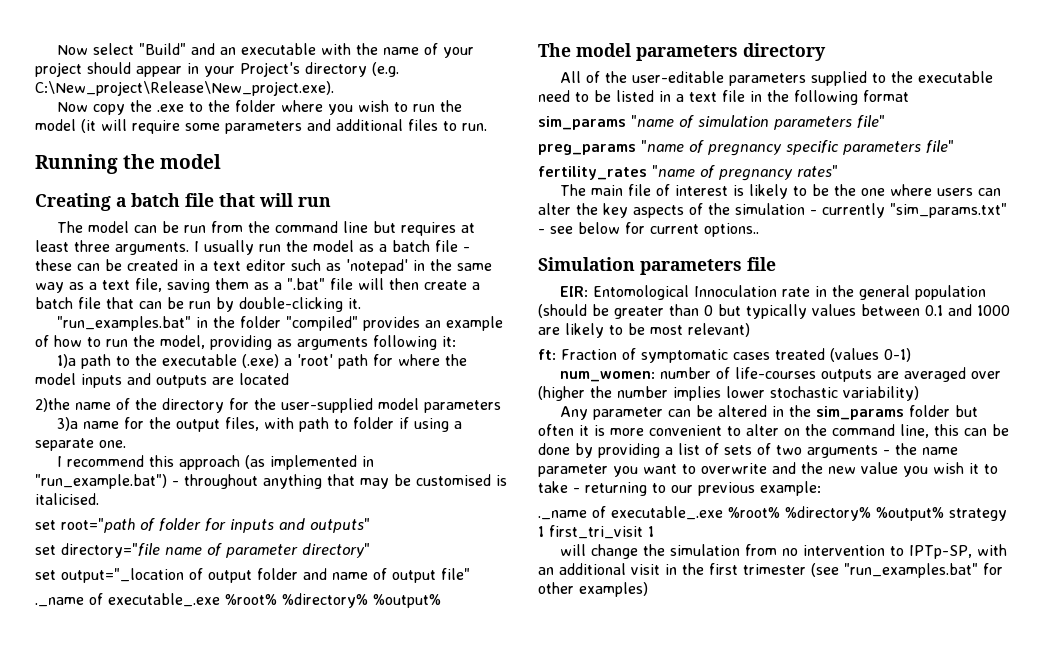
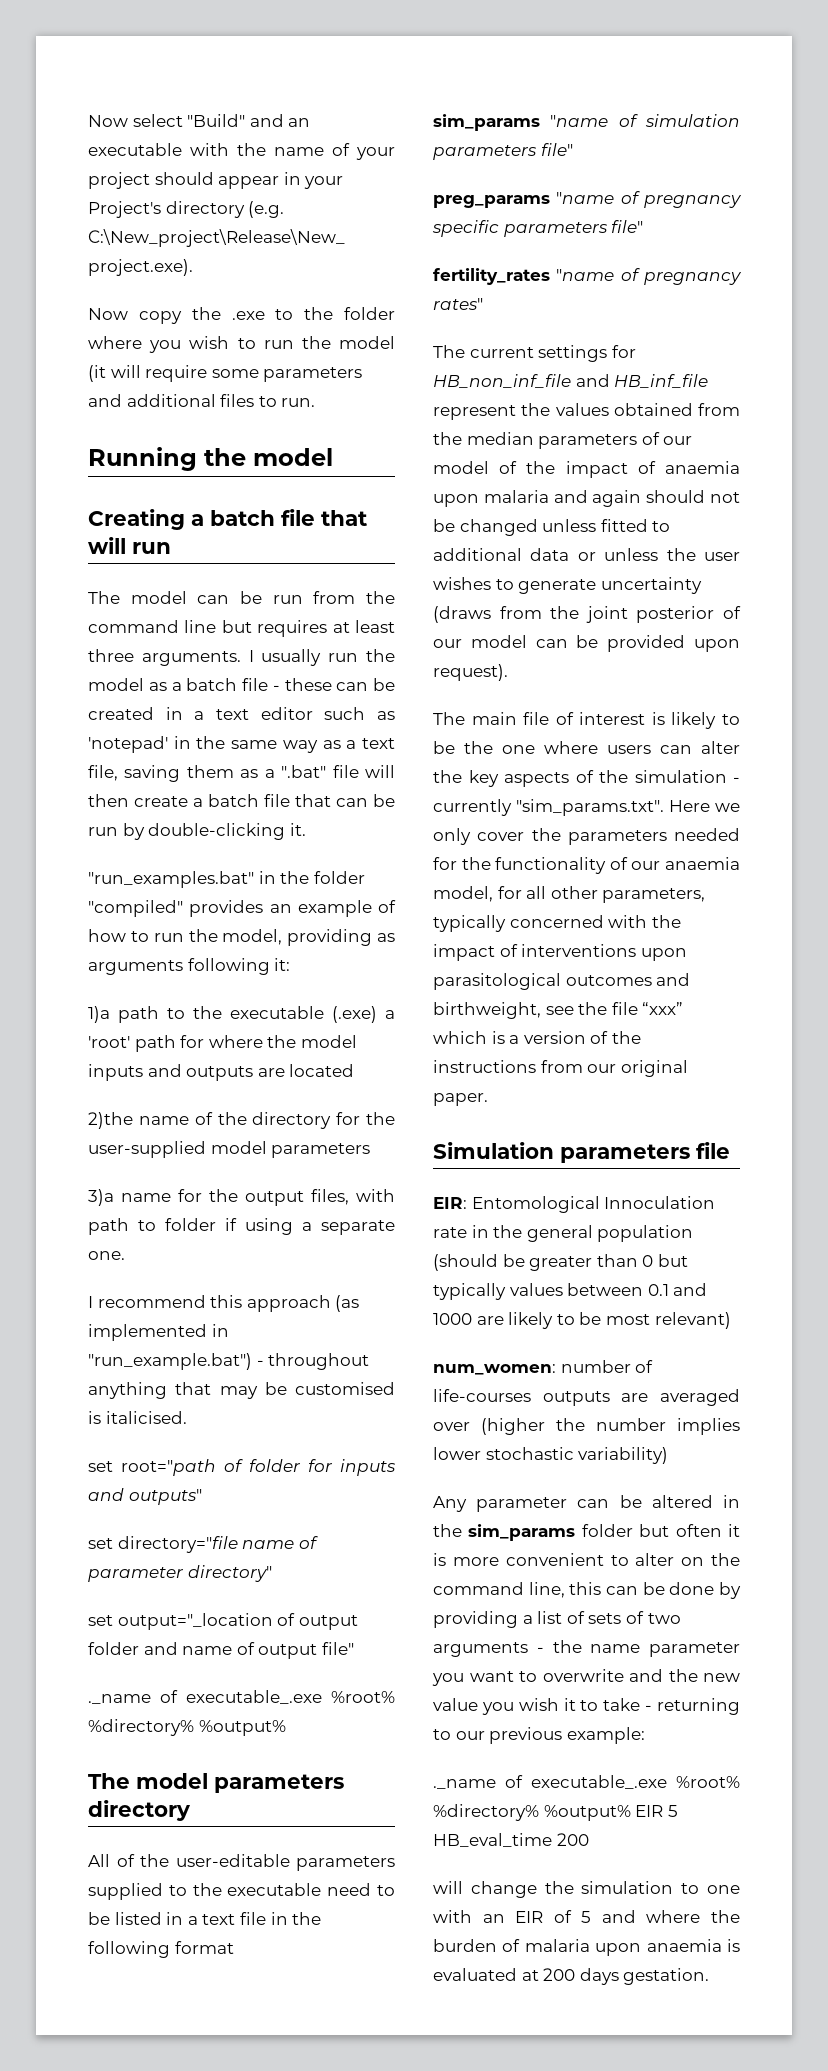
+ The current settings for HB_non_inf_file and HB_inf_file represent the values obtained from the median parameters of our model of the impact of anaemia upon malaria and again should not be changed unless fitted to additional data or unless the user wishes to generate uncertainty (draws from the joint posterior of our model can be provided upon request).
- The main file of interest is likely to be the one where users can alter the key aspects of the simulation - currently "sim_params.txt" - see below for current options..
+ The main file of interest is likely to be the one where users can alter the key aspects of the simulation - currently "sim_params.txt". Here we only cover the parameters needed for the functionality of our anaemia model, for all other parameters, typically concerned with the impact of interventions upon parasitological outcomes and birthweight, see the file “xxx” which is a version of the instructions from our original paper.
- ft: Fraction of symptomatic cases treated (values 0-1)
- ._name of executable_.exe %root% %directory% %output% strategy 1 first_tri_visit 1
+ ._name of executable_.exe %root% %directory% %output% EIR 5 HB_eval_time 200
- will change the simulation from no intervention to IPTp-SP, with an additional visit in the first trimester (see "run_examples.bat" for other examples)
+ will change the simulation to one with an EIR of 5 and where the burden of malaria upon anaemia is evaluated at 200 days gestation.

